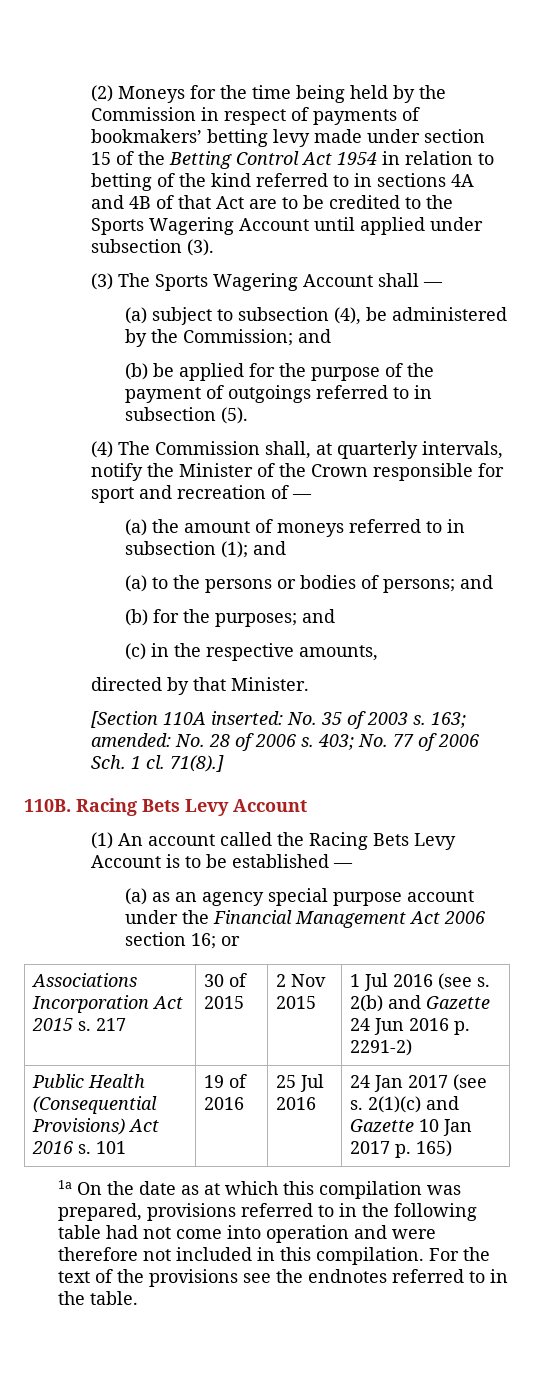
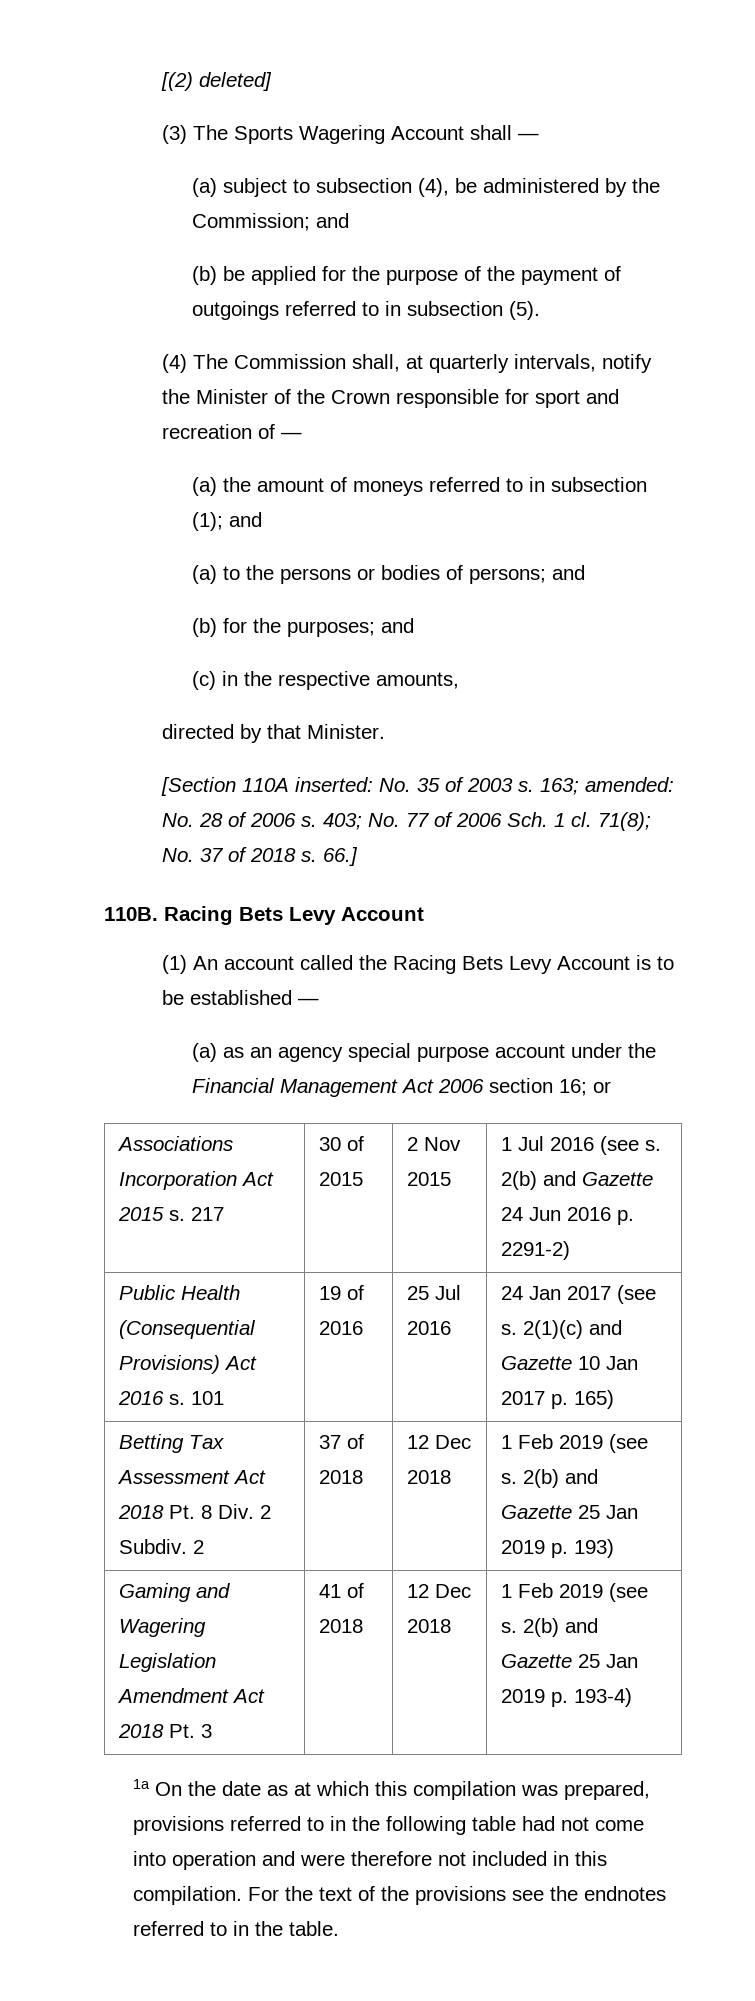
- (2) Moneys for the time being held by the Commission in respect of payments of bookmakers’ betting levy made under section 15 of the Betting Control Act 1954 in relation to betting of the kind referred to in sections 4A and 4B of that Act are to be credited to the Sports Wagering Account until applied under subsection (3).
+ [(2) deleted]
- 71(8).]
+ 71(8); No. 37 of 2018 s. 66.]
+ Betting Tax Assessment Act 2018 Pt. 8 Div. 2 Subdiv. 2 | 37 of 2018 | 12 Dec 2018 | 1 Feb 2019 (see s. 2(b) and Gazette 25 Jan 2019 p. 193)
+ Gaming and Wagering Legislation Amendment Act 2018 Pt. 3 | 41 of 2018 | 12 Dec 2018 | 1 Feb 2019 (see s. 2(b) and Gazette 25 Jan 2019 p. 193-4)

